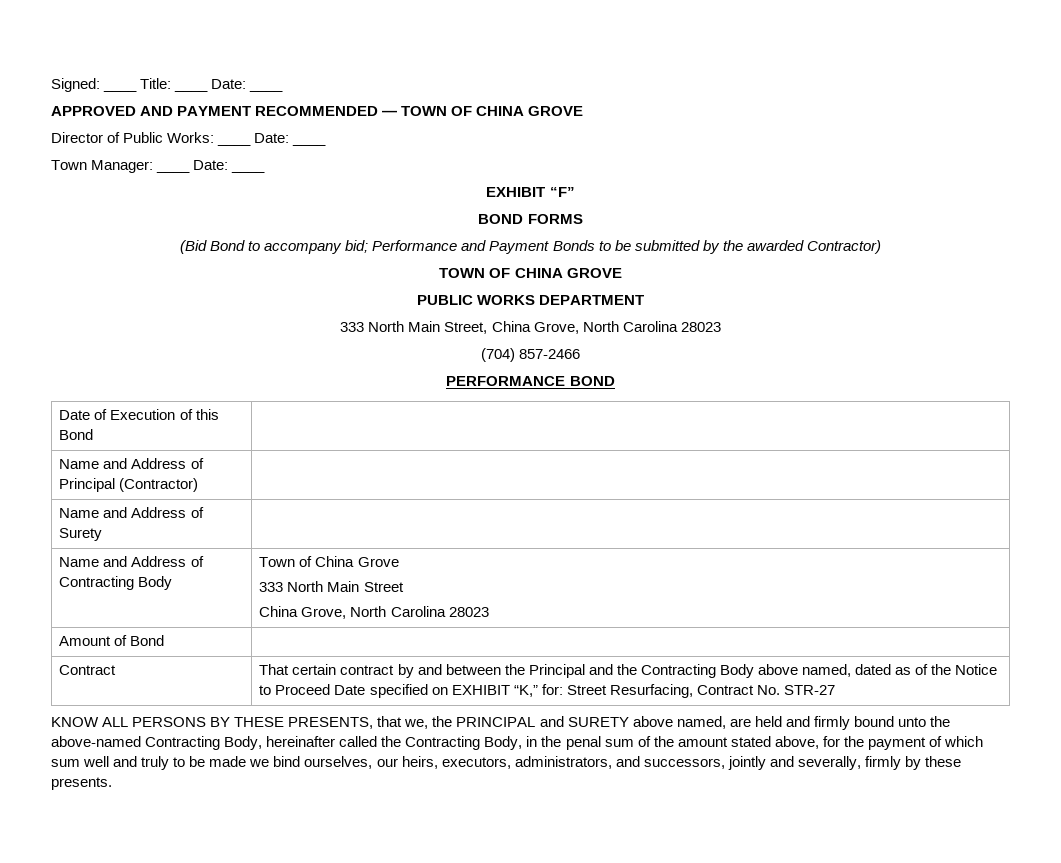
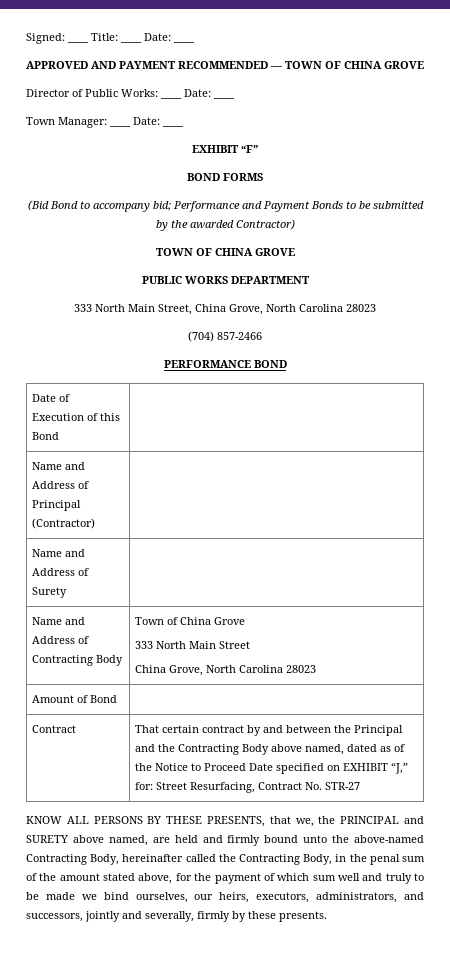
- Contract | That certain contract by and between the Principal and the Contracting Body above named, dated as of the Notice to Proceed Date specified on EXHIBIT “K,” for: Street Resurfacing, Contract No. STR-27
+ Contract | That certain contract by and between the Principal and the Contracting Body above named, dated as of the Notice to Proceed Date specified on EXHIBIT “J,” for: Street Resurfacing, Contract No. STR-27

